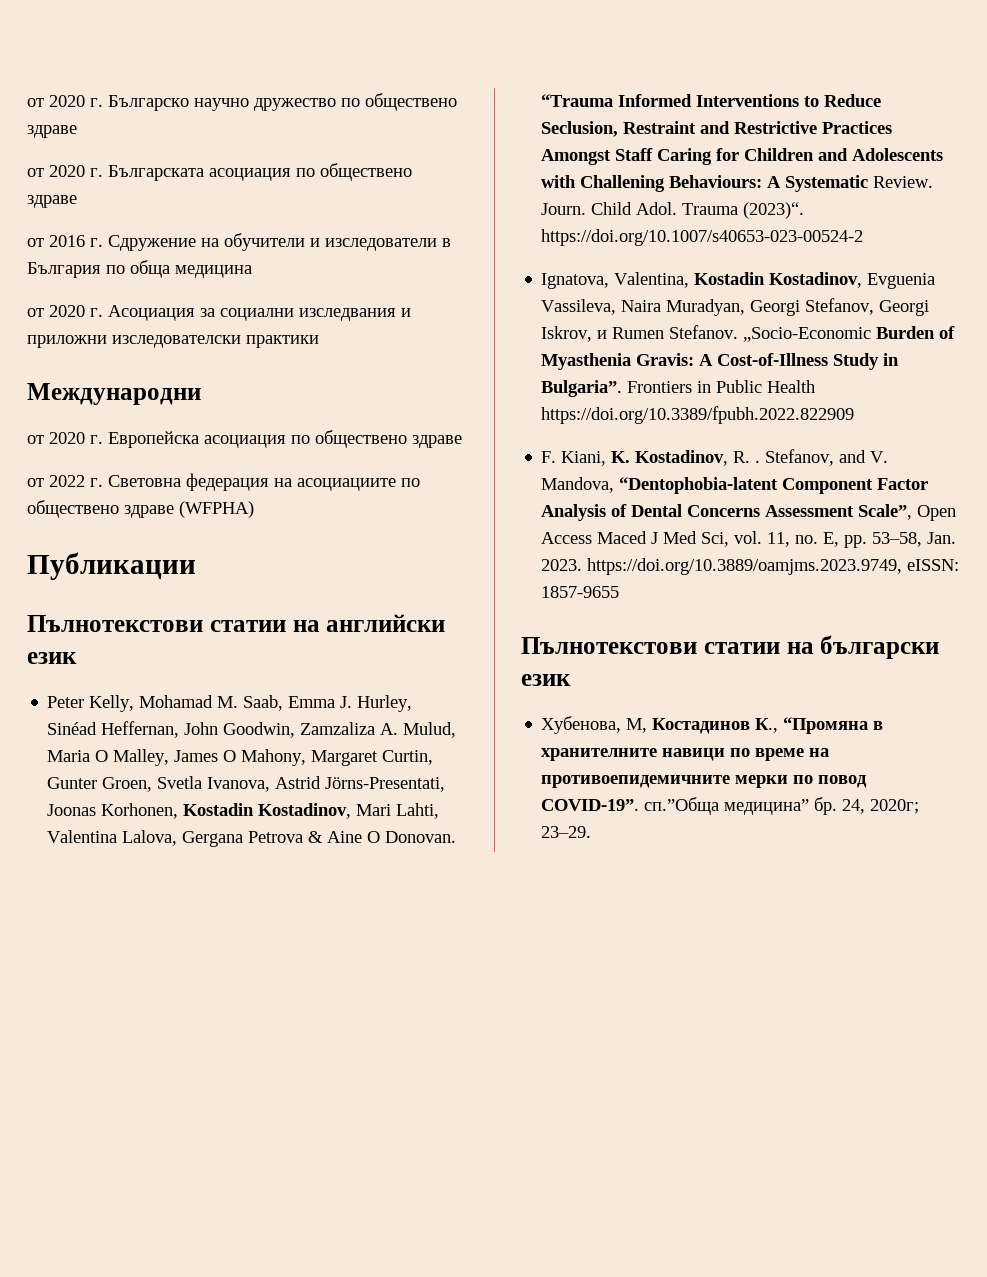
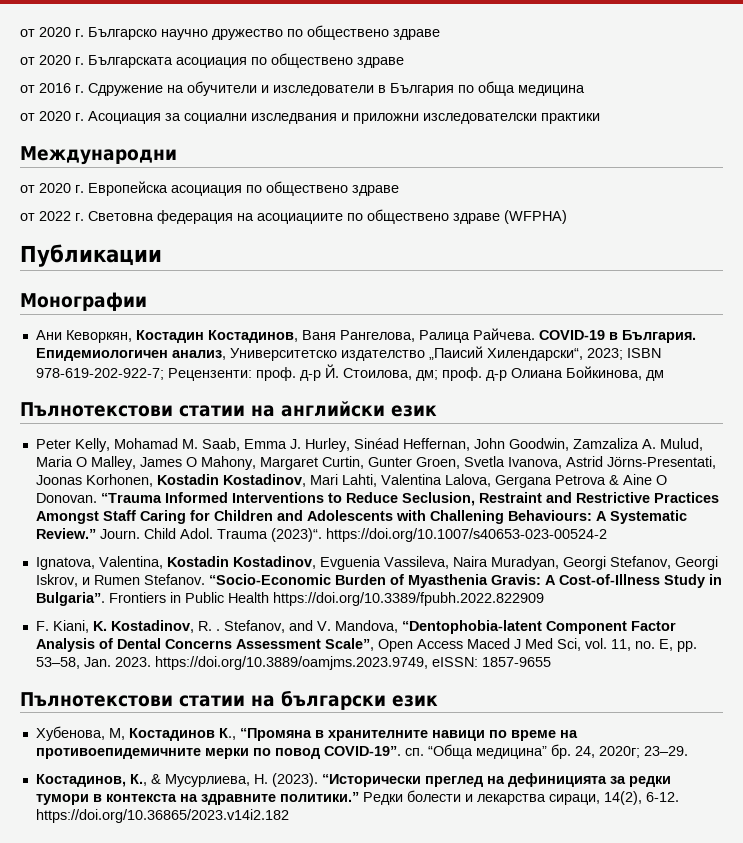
+ Монографии
+ Ани Кеворкян, Костадин Костадинов, Ваня Рангелова, Ралица Райчева. COVID-19 в България. Епидемиологичен анализ, Университетско издателство „Паисий Хилендарски“, 2023; ISBN 978-619-202-922-7; Рецензенти: проф. д-р Й. Стоилова, дм; проф. д-р Олиана Бойкинова, дм
- “Trauma Informed Interventions to Reduce Seclusion, Restraint and Restrictive Practices Amongst Staff Caring for Children and Adolescents with Challening Behaviours: A Systematic Review.
+ “Trauma Informed Interventions to Reduce Seclusion, Restraint and Restrictive Practices Amongst Staff Caring for Children and Adolescents with Challening Behaviours: A Systematic Review.”
- „Socio-Economic Burden of Myasthenia Gravis: A Cost-of-Illness Study in Bulgaria”.
+ “Socio-Economic Burden of Myasthenia Gravis: A Cost-of-Illness Study in Bulgaria”.
- Хубенова, М, Костадинов К., “Промяна в хранителните навици по време на противоепидемичните мерки по повод COVID-19”. сп.”Обща медицина” бр.
+ Хубенова, М, Костадинов К., “Промяна в хранителните навици по време на противоепидемичните мерки по повод COVID-19”. сп. “Обща медицина” бр.
+ Костадинов, К., & Мусурлиева, Н. (2023). “Исторически преглед на дефиницията за редки тумори в контекста на здравните политики.” Редки болести и лекарства сираци, 14(2), 6-12. https://doi.org/10.36865/2023.v14i2.182

